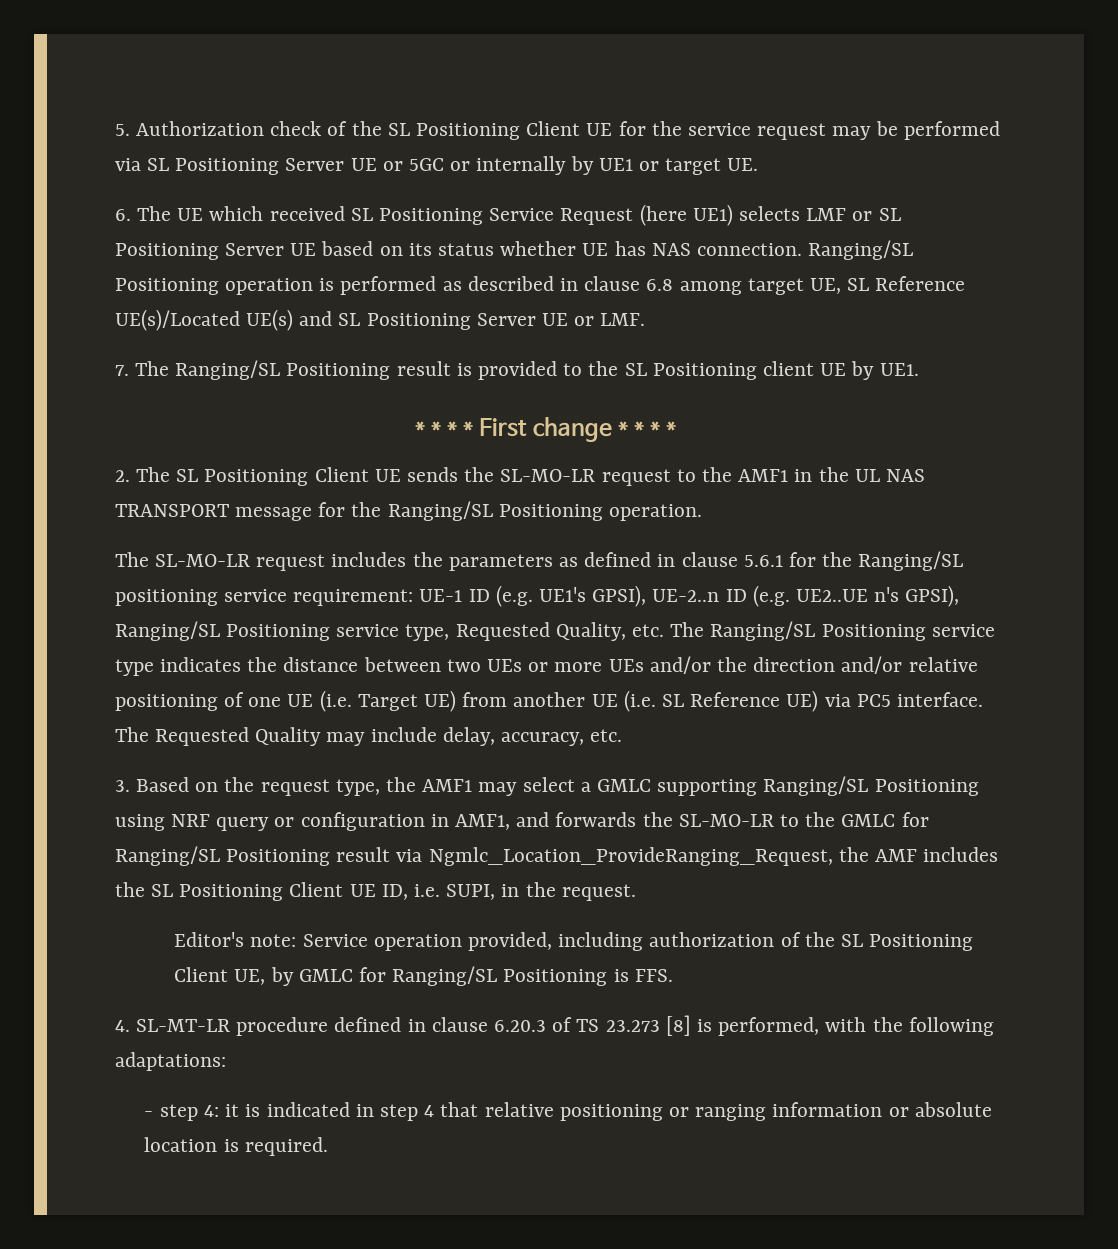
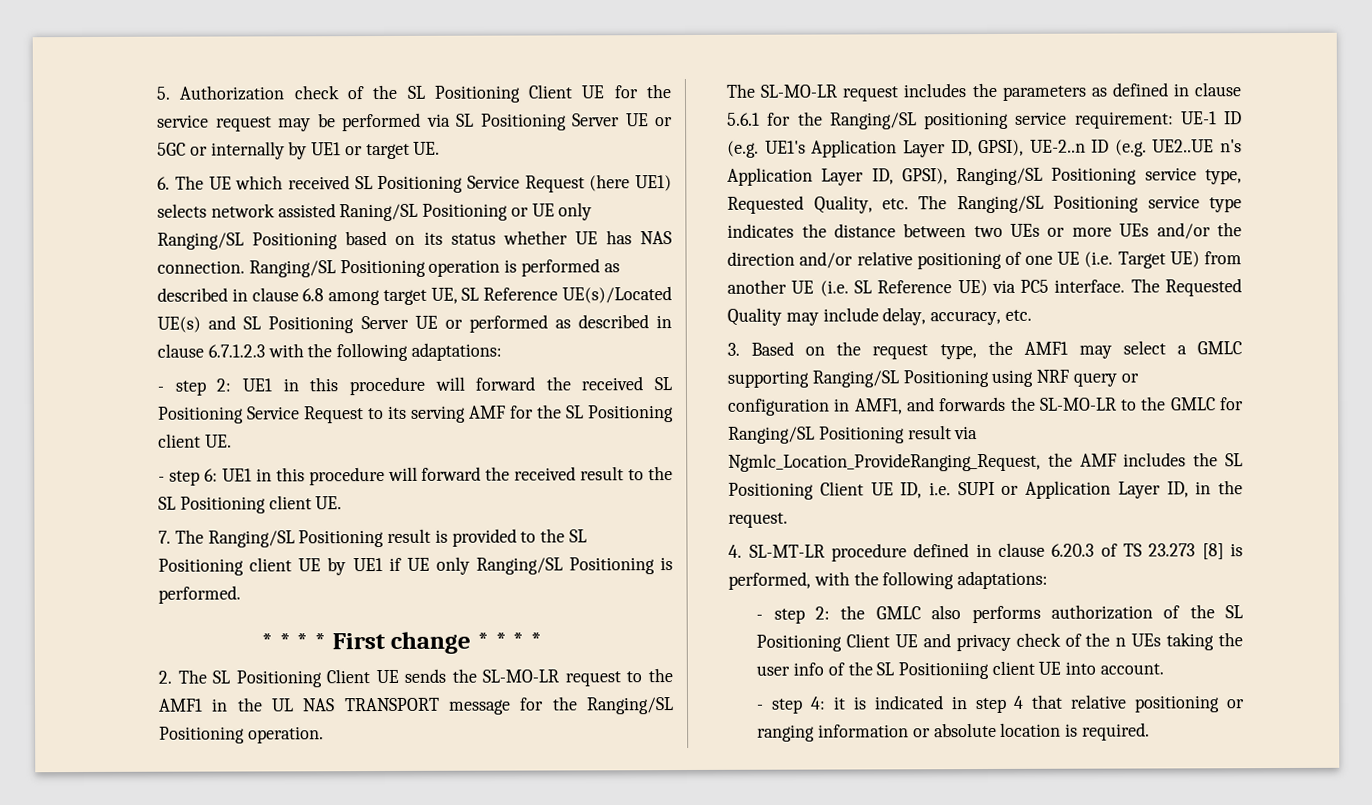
- 6. The UE which received SL Positioning Service Request (here UE1) selects LMF or SL Positioning Server UE based on its status whether UE has NAS connection.
+ 6. The UE which received SL Positioning Service Request (here UE1) selects network assisted Raning/SL Positioning or UE only Ranging/SL Positioning based on its status whether UE has NAS connection.
- Ranging/SL Positioning operation is performed as described in clause 6.8 among target UE, SL Reference UE(s)/Located UE(s) and SL Positioning Server UE or LMF.
+ Ranging/SL Positioning operation is performed as described in clause 6.8 among target UE, SL Reference UE(s)/Located UE(s) and SL Positioning Server UE or performed as described in clause 6.7.1.2.3 with the following adaptations:
+ - step 2: UE1 in this procedure will forward the received SL Positioning Service Request to its serving AMF for the SL Positioning client UE.
+ - step 6: UE1 in this procedure will forward the received result to the SL Positioning client UE.
- 7. The Ranging/SL Positioning result is provided to the SL Positioning client UE by UE1.
+ 7. The Ranging/SL Positioning result is provided to the SL Positioning client UE by UE1 if UE only Ranging/SL Positioning is performed.
- UE-1 ID (e.g. UE1's GPSI), UE-2..n ID (e.g. UE2..UE n's GPSI), Ranging/SL Positioning service type, Requested Quality, etc. The Ranging/SL Positioning service type indicates the distance between two UEs or more UEs and/or the direction and/or relative positioning of one UE (i.e. Target UE) from another UE (i.e. SL Reference UE) via PC5 interface.
+ UE-1 ID (e.g. UE1's Application Layer ID, GPSI), UE-2..n ID (e.g. UE2..UE n's Application Layer ID, GPSI), Ranging/SL Positioning service type, Requested Quality, etc. The Ranging/SL Positioning service type indicates the distance between two UEs or more UEs and/or the direction and/or relative positioning of one UE (i.e. Target UE) from another UE (i.e. SL Reference UE) via PC5 interface.
- 3. Based on the request type, the AMF1 may select a GMLC supporting Ranging/SL Positioning using NRF query or configuration in AMF1, and forwards the SL-MO-LR to the GMLC for Ranging/SL Positioning result via Ngmlc_Location_ProvideRanging_Request, the AMF includes the SL Positioning Client UE ID, i.e. SUPI, in the request.
- Editor's note: Service operation provided, including authorization of the SL Positioning Client UE, by GMLC for Ranging/SL Positioning is FFS.
+ 3. Based on the request type, the AMF1 may select a GMLC supporting Ranging/SL Positioning using NRF query or configuration in AMF1, and forwards the SL-MO-LR to the GMLC for Ranging/SL Positioning result via Ngmlc_Location_ProvideRanging_Request, the AMF includes the SL Positioning Client UE ID, i.e. SUPI or Application Layer ID, in the request.
+ - step 2: the GMLC also performs authorization of the SL Positioning Client UE and privacy check of the n UEs taking the user info of the SL Positioniing client UE into account.

